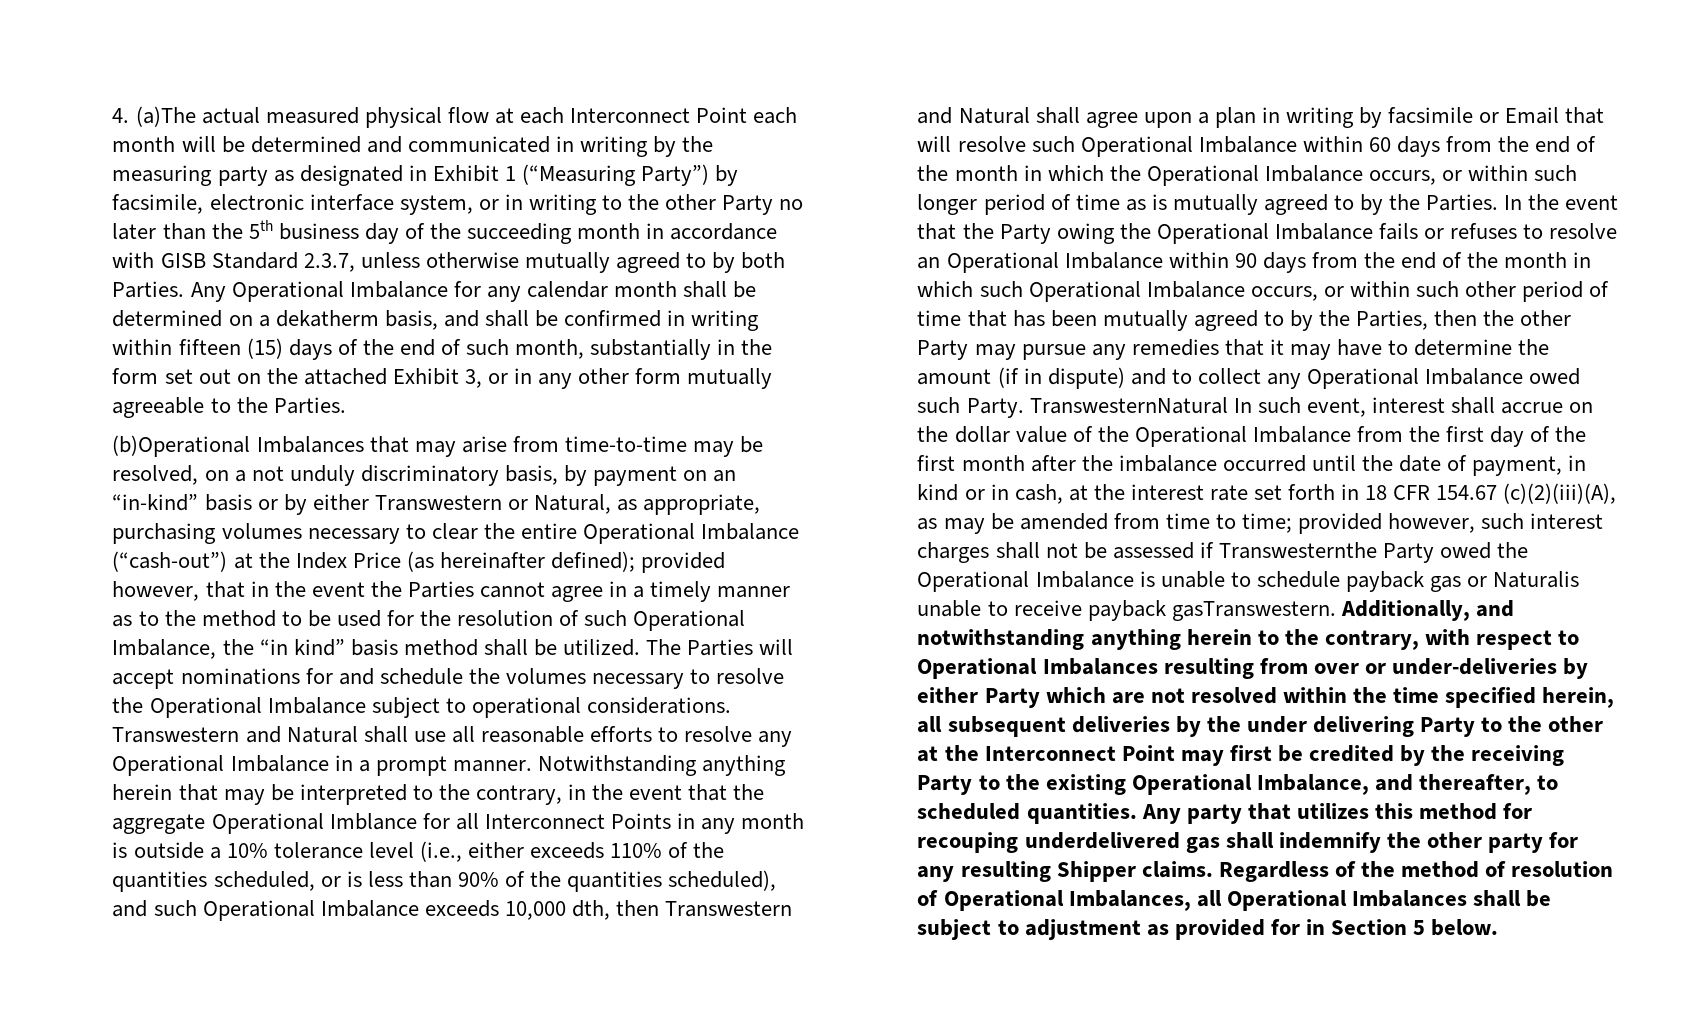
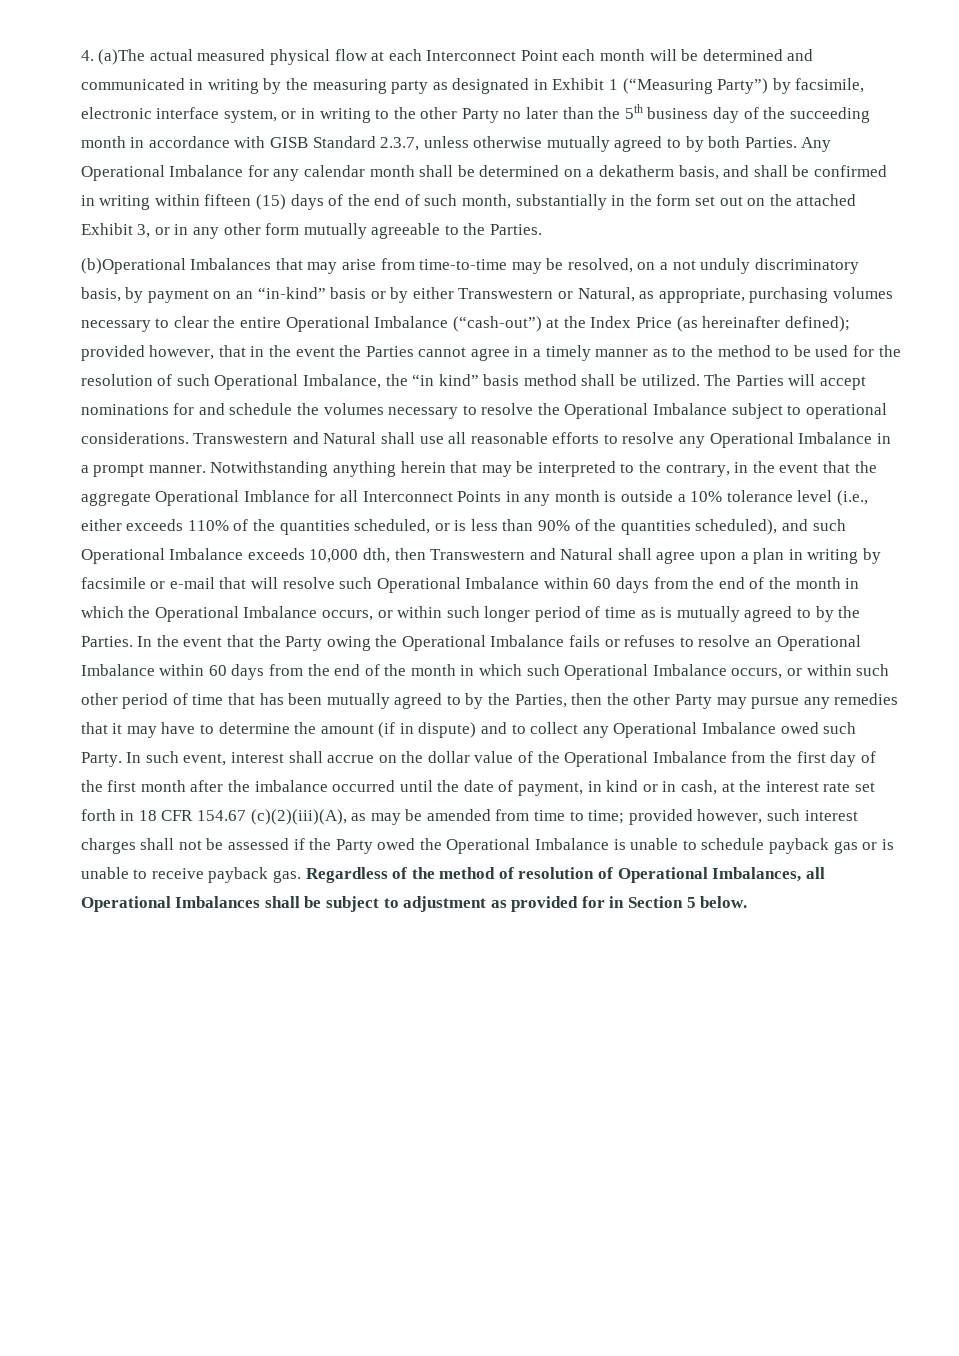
- Notwithstanding anything herein that may be interpreted to the contrary, in the event that the aggregate Operational Imblance for all Interconnect Points in any month is outside a 10% tolerance level (i.e., either exceeds 110% of the quantities scheduled, or is less than 90% of the quantities scheduled), and such Operational Imbalance exceeds 10,000 dth, then Transwestern and Natural shall agree upon a plan in writing by facsimile or Email that will resolve such Operational Imbalance within 60 days from the end of the month in which the Operational Imbalance occurs, or within such longer period of time as is mutually agreed to by the Parties.
+ Notwithstanding anything herein that may be interpreted to the contrary, in the event that the aggregate Operational Imblance for all Interconnect Points in any month is outside a 10% tolerance level (i.e., either exceeds 110% of the quantities scheduled, or is less than 90% of the quantities scheduled), and such Operational Imbalance exceeds 10,000 dth, then Transwestern and Natural shall agree upon a plan in writing by facsimile or e-mail that will resolve such Operational Imbalance within 60 days from the end of the month in which the Operational Imbalance occurs, or within such longer period of time as is mutually agreed to by the Parties.
- In the event that the Party owing the Operational Imbalance fails or refuses to resolve an Operational Imbalance within 90 days from the end of the month in which such Operational Imbalance occurs, or within such other period of time that has been mutually agreed to by the Parties, then the other Party may pursue any remedies that it may have to determine the amount (if in dispute) and to collect any Operational Imbalance owed such Party.
+ In the event that the Party owing the Operational Imbalance fails or refuses to resolve an Operational Imbalance within 60 days from the end of the month in which such Operational Imbalance occurs, or within such other period of time that has been mutually agreed to by the Parties, then the other Party may pursue any remedies that it may have to determine the amount (if in dispute) and to collect any Operational Imbalance owed such Party.
- TranswesternNatural In such event, interest shall accrue on the dollar value of the Operational Imbalance from the first day of the first month after the imbalance occurred until the date of payment, in kind or in cash, at the interest rate set forth in 18 CFR 154.67 (c)(2)(iii)(A), as may be amended from time to time;
+ In such event, interest shall accrue on the dollar value of the Operational Imbalance from the first day of the first month after the imbalance occurred until the date of payment, in kind or in cash, at the interest rate set forth in 18 CFR 154.67 (c)(2)(iii)(A), as may be amended from time to time;
- provided however, such interest charges shall not be assessed if Transwesternthe Party owed the Operational Imbalance is unable to schedule payback gas or Naturalis unable to receive payback gasTranswestern. Additionally, and notwithstanding anything herein to the contrary, with respect to Operational Imbalances resulting from over or under-deliveries by either Party which are not resolved within the time specified herein, all subsequent deliveries by the under delivering Party to the other at the Interconnect Point may first be credited by the receiving Party to the existing Operational Imbalance, and thereafter, to scheduled quantities. Any party that utilizes this method for recouping underdelivered gas shall indemnify the other party for any resulting Shipper claims.
+ provided however, such interest charges shall not be assessed if the Party owed the Operational Imbalance is unable to schedule payback gas or is unable to receive payback gas.

